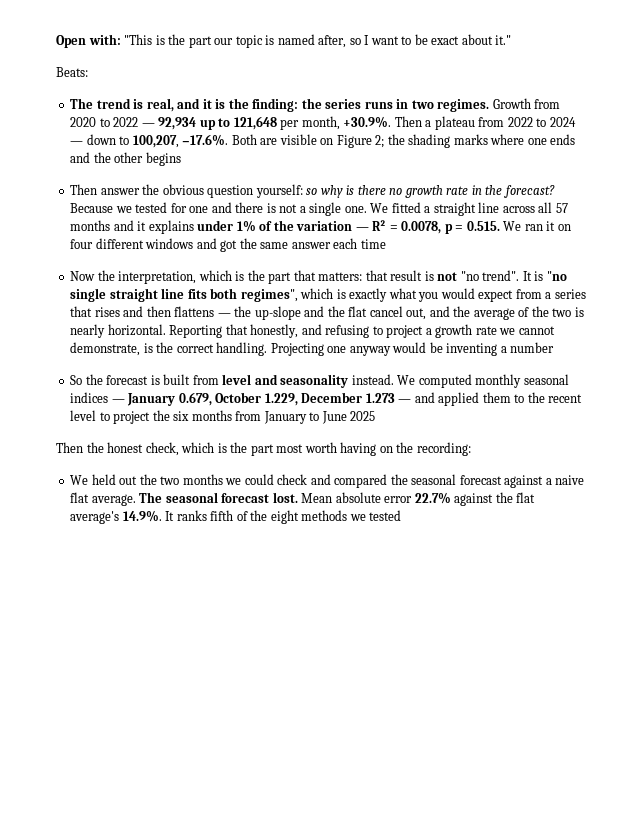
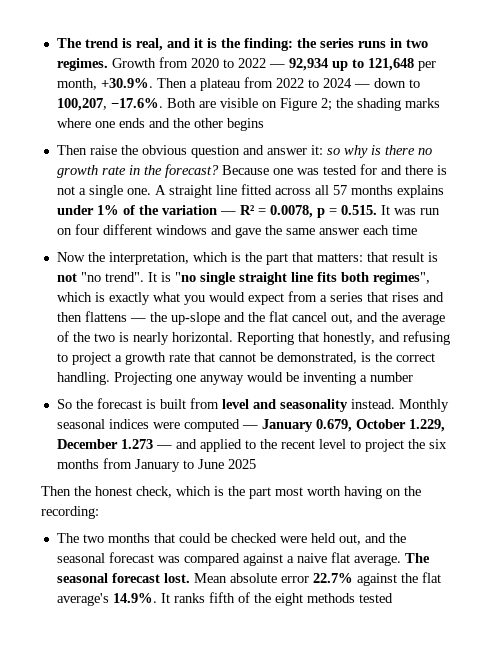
- Open with: "This is the part our topic is named after, so I want to be exact about it."
- Beats:
- Then answer the obvious question yourself: so why is there no growth rate in the forecast?
+ Then raise the obvious question and answer it: so why is there no growth rate in the forecast?
- Because we tested for one and there is not a single one.
+ Because one was tested for and there is not a single one.
- We fitted a straight line across all 57 months and it explains under 1% of the variation — R² = 0.0078, p = 0.515. We ran it on four different windows and got the same answer each time
+ A straight line fitted across all 57 months explains under 1% of the variation — R² = 0.0078, p = 0.515. It was run on four different windows and gave the same answer each time
- Reporting that honestly, and refusing to project a growth rate we cannot demonstrate, is the correct handling.
+ Reporting that honestly, and refusing to project a growth rate that cannot be demonstrated, is the correct handling.
- We computed monthly seasonal indices — January 0.679, October 1.229, December 1.273 — and applied them to the recent level to project the six months from January to June 2025
+ Monthly seasonal indices were computed — January 0.679, October 1.229, December 1.273 — and applied to the recent level to project the six months from January to June 2025
- We held out the two months we could check and compared the seasonal forecast against a naive flat average.
+ The two months that could be checked were held out, and the seasonal forecast was compared against a naive flat average.
- Mean absolute error 22.7% against the flat average's 14.9%. It ranks fifth of the eight methods we tested
+ Mean absolute error 22.7% against the flat average's 14.9%. It ranks fifth of the eight methods tested

